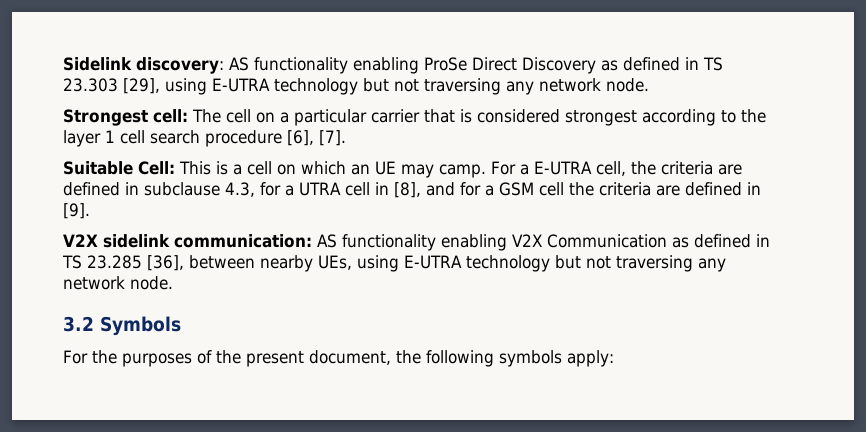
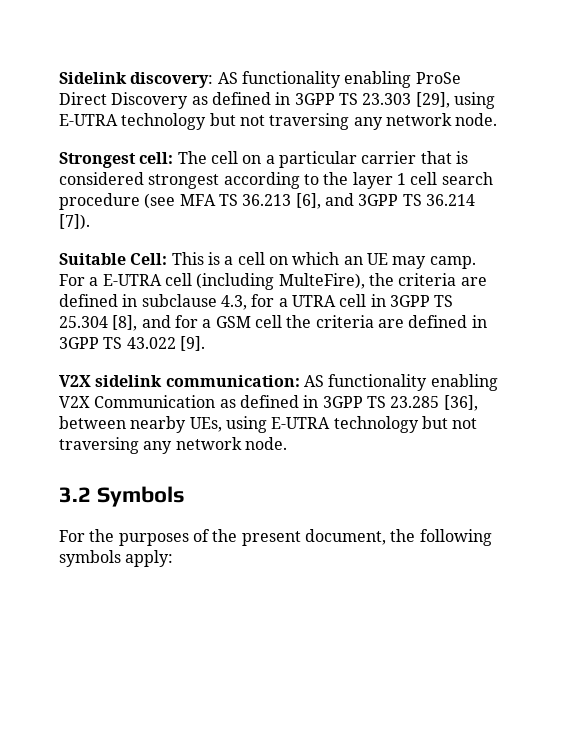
- Sidelink discovery: AS functionality enabling ProSe Direct Discovery as defined in TS 23.303 [29], using E-UTRA technology but not traversing any network node.
+ Sidelink discovery: AS functionality enabling ProSe Direct Discovery as defined in 3GPP TS 23.303 [29], using E-UTRA technology but not traversing any network node.
- Strongest cell: The cell on a particular carrier that is considered strongest according to the layer 1 cell search procedure [6], [7].
+ Strongest cell: The cell on a particular carrier that is considered strongest according to the layer 1 cell search procedure (see MFA TS 36.213 [6], and 3GPP TS 36.214 [7]).
- For a E-UTRA cell, the criteria are defined in subclause 4.3, for a UTRA cell in [8], and for a GSM cell the criteria are defined in [9].
+ For a E-UTRA cell (including MulteFire), the criteria are defined in subclause 4.3, for a UTRA cell in 3GPP TS 25.304 [8], and for a GSM cell the criteria are defined in 3GPP TS 43.022 [9].
- V2X sidelink communication: AS functionality enabling V2X Communication as defined in TS 23.285 [36], between nearby UEs, using E-UTRA technology but not traversing any network node.
+ V2X sidelink communication: AS functionality enabling V2X Communication as defined in 3GPP TS 23.285 [36], between nearby UEs, using E-UTRA technology but not traversing any network node.

